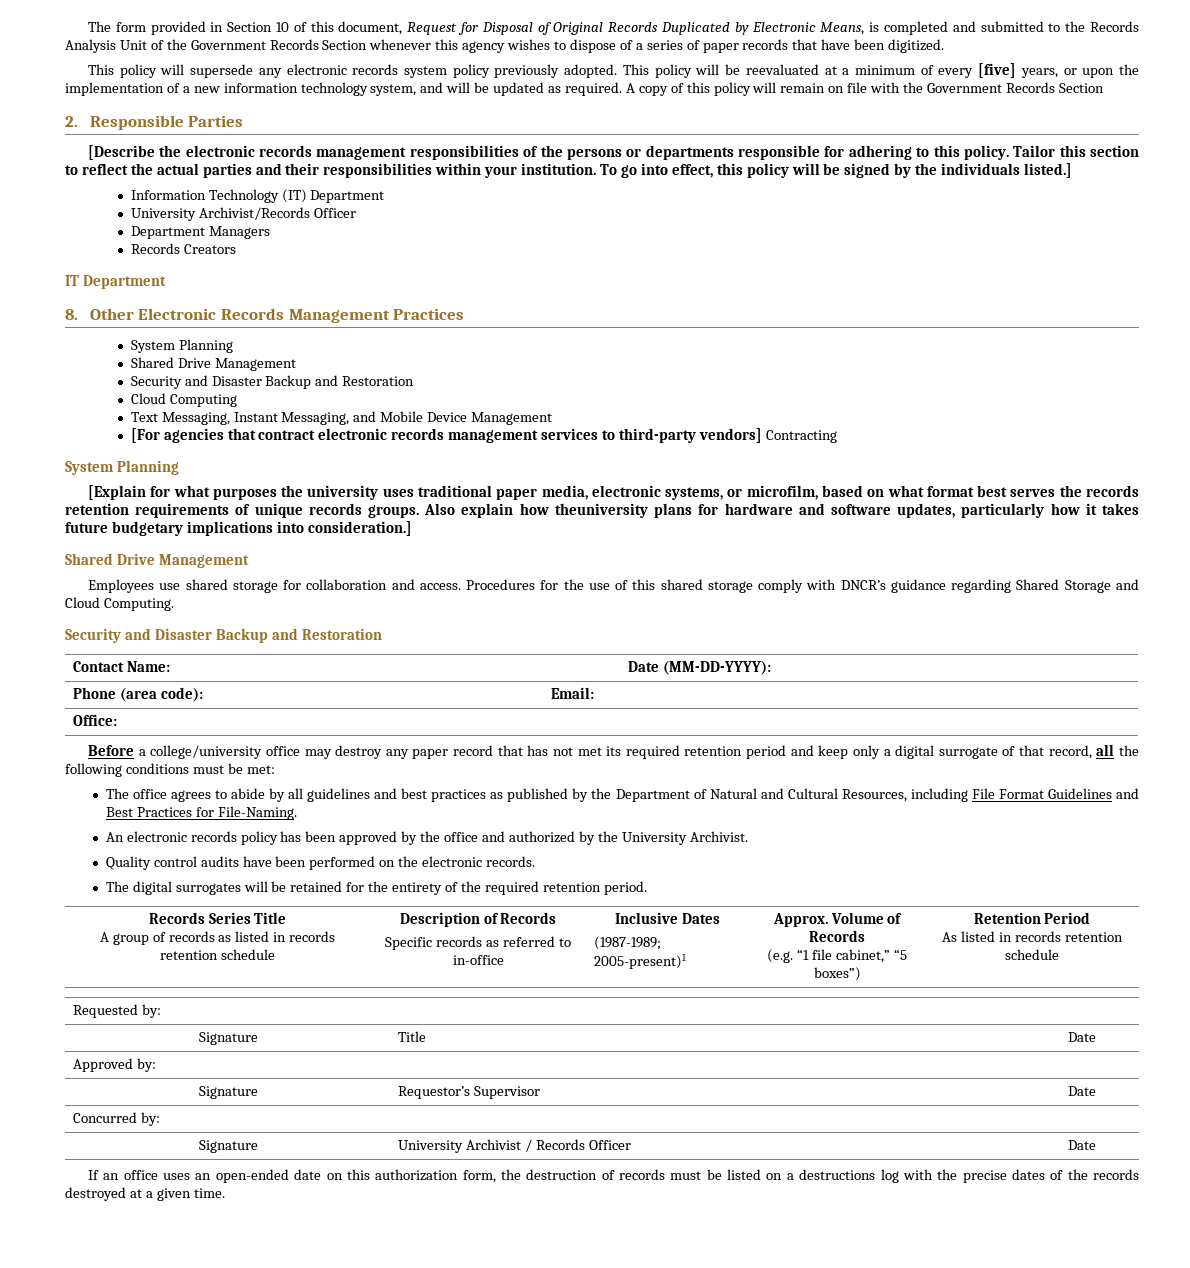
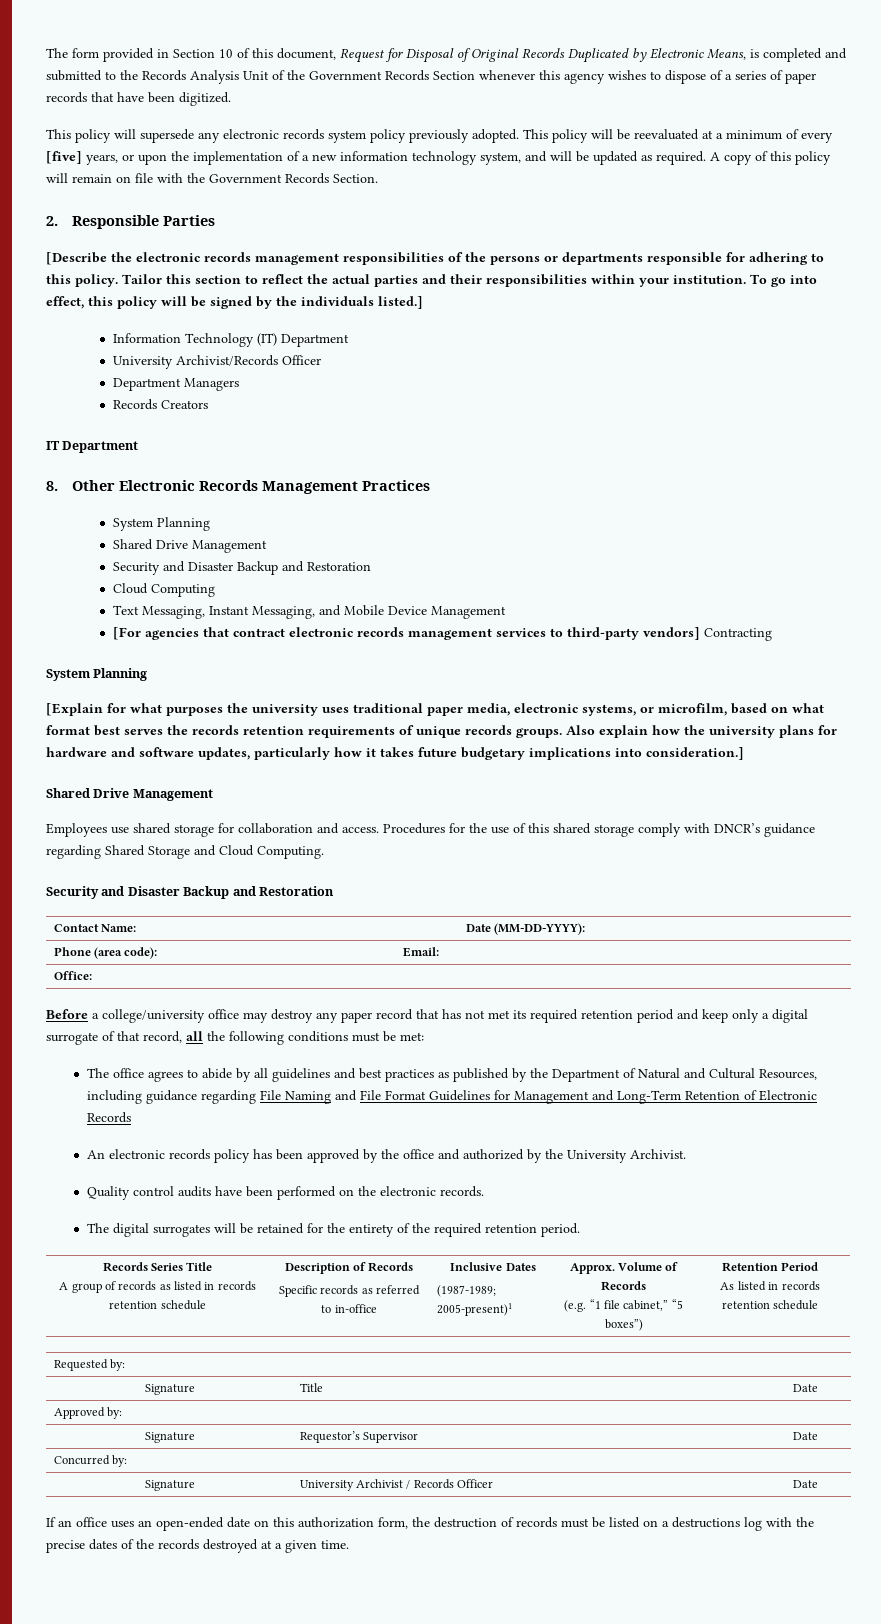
- A copy of this policy will remain on file with the Government Records Section
+ A copy of this policy will remain on file with the Government Records Section.
- Also explain how theuniversity plans for hardware and software updates, particularly how it takes future budgetary implications into consideration.]
+ Also explain how the university plans for hardware and software updates, particularly how it takes future budgetary implications into consideration.]
- The office agrees to abide by all guidelines and best practices as published by the Department of Natural and Cultural Resources, including File Format Guidelines and Best Practices for File-Naming.
+ The office agrees to abide by all guidelines and best practices as published by the Department of Natural and Cultural Resources, including guidance regarding File Naming and File Format Guidelines for Management and Long-Term Retention of Electronic Records

